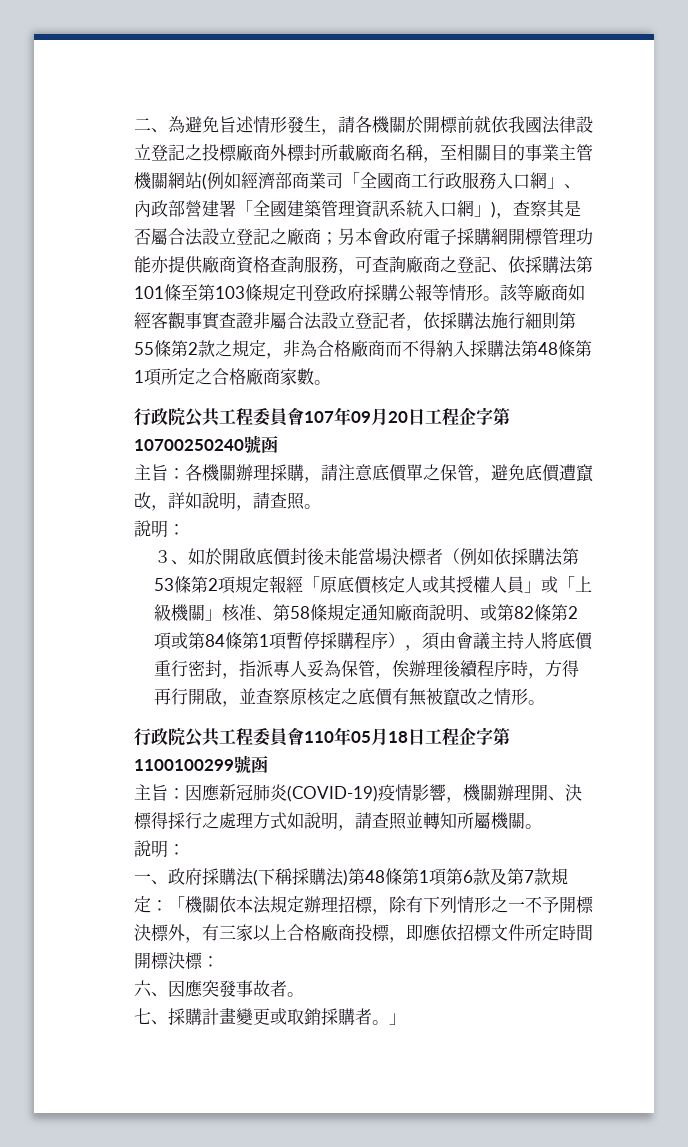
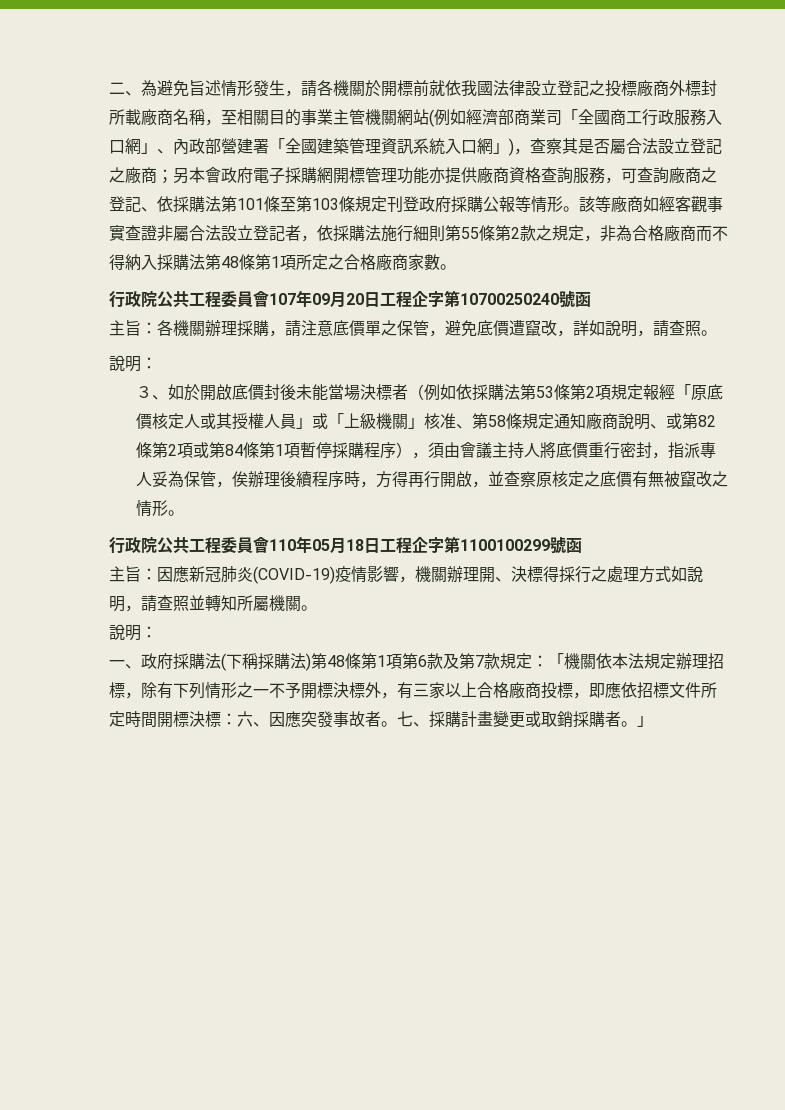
- 一、政府採購法(下稱採購法)第48條第1項第6款及第7款規定：「機關依本法規定辦理招標，除有下列情形之一不予開標決標外，有三家以上合格廠商投標，即應依招標文件所定時間開標決標：
- 六、因應突發事故者。
- 七、採購計畫變更或取銷採購者。」
+ 一、政府採購法(下稱採購法)第48條第1項第6款及第7款規定：「機關依本法規定辦理招標，除有下列情形之一不予開標決標外，有三家以上合格廠商投標，即應依招標文件所定時間開標決標：六、因應突發事故者。七、採購計畫變更或取銷採購者。」

